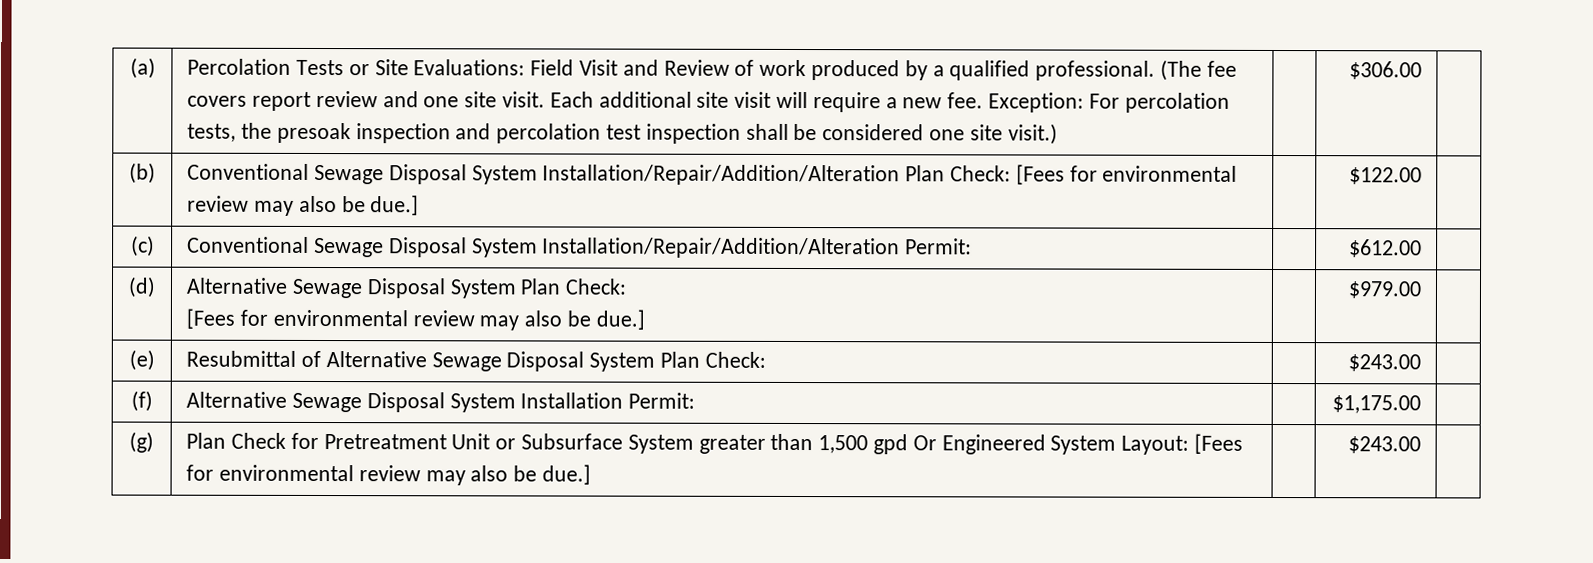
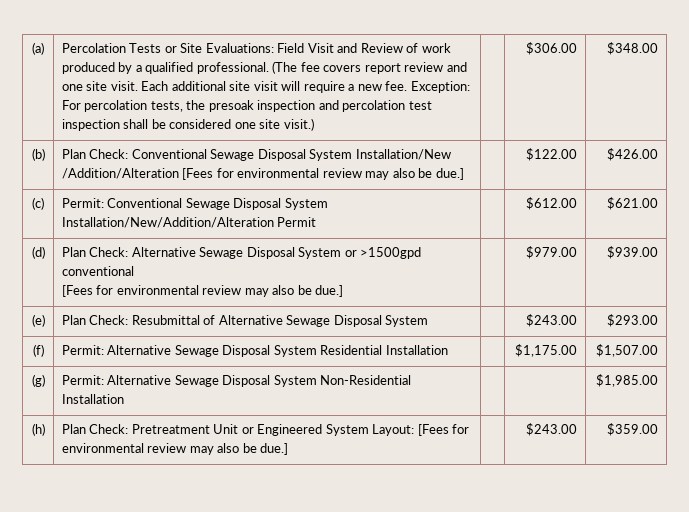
+ $348.00
- (b) | Conventional Sewage Disposal System Installation/Repair/Addition/Alteration Plan Check: [Fees for environmental review may also be due.] | | $122.00 |
+ (b) | Plan Check: Conventional Sewage Disposal System Installation/New /Addition/Alteration [Fees for environmental review may also be due.] | | $122.00 | $426.00
- (c) | Conventional Sewage Disposal System Installation/Repair/Addition/Alteration Permit: | | $612.00 |
+ (c) | Permit: Conventional Sewage Disposal System Installation/New/Addition/Alteration Permit | | $612.00 | $621.00
- (d) | Alternative Sewage Disposal System Plan Check:
- [Fees for environmental review may also be due.] | | $979.00 |
+ (d) | Plan Check: Alternative Sewage Disposal System or >1500gpd conventional
+ [Fees for environmental review may also be due.] | | $979.00 | $939.00
- (e) | Resubmittal of Alternative Sewage Disposal System Plan Check: | | $243.00 |
+ (e) | Plan Check: Resubmittal of Alternative Sewage Disposal System | | $243.00 | $293.00
- (f) | Alternative Sewage Disposal System Installation Permit: | | $1,175.00 |
+ (f) | Permit: Alternative Sewage Disposal System Residential Installation | | $1,175.00 | $1,507.00
- (g) | Plan Check for Pretreatment Unit or Subsurface System greater than 1,500 gpd Or Engineered System Layout: [Fees for environmental review may also be due.] | | $243.00 |
+ (g) | Permit: Alternative Sewage Disposal System Non-Residential Installation | | | $1,985.00
+ (h) | Plan Check: Pretreatment Unit or Engineered System Layout: [Fees for environmental review may also be due.] | | $243.00 | $359.00

